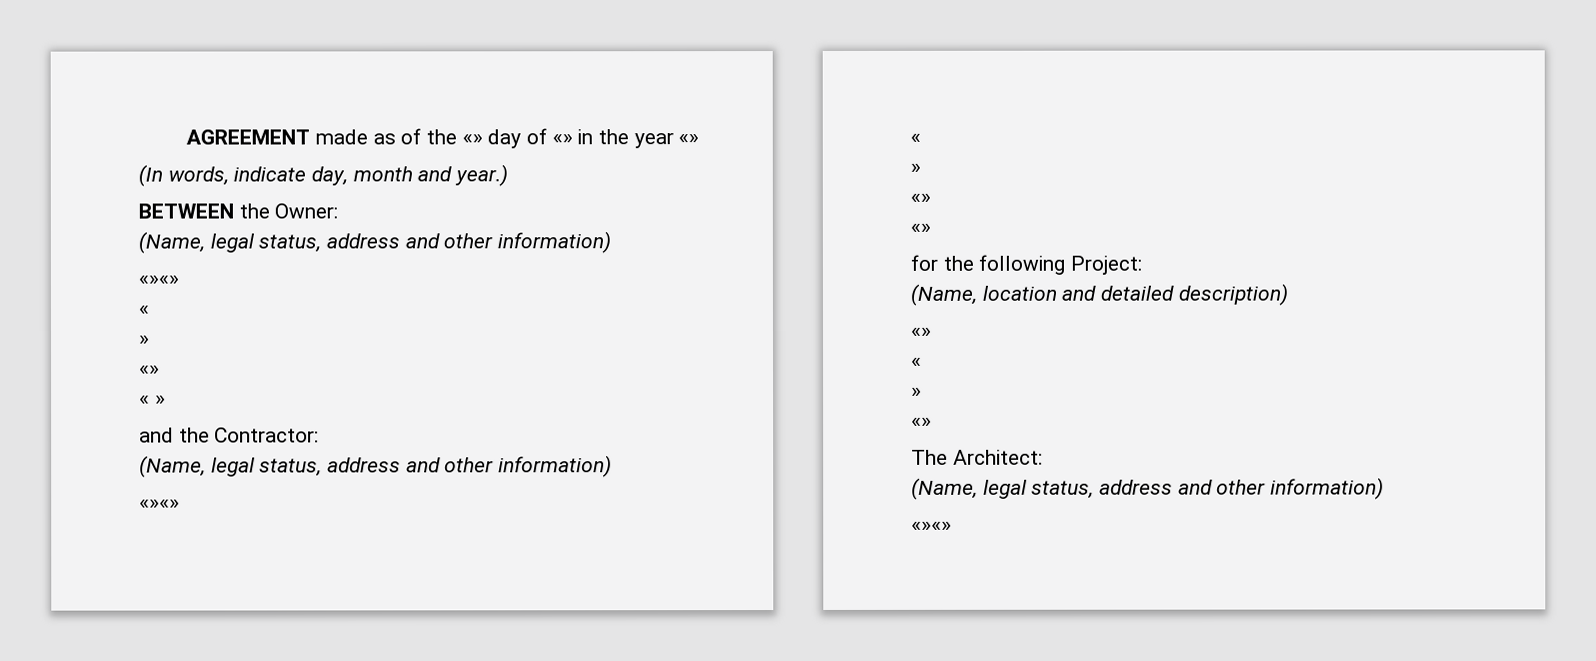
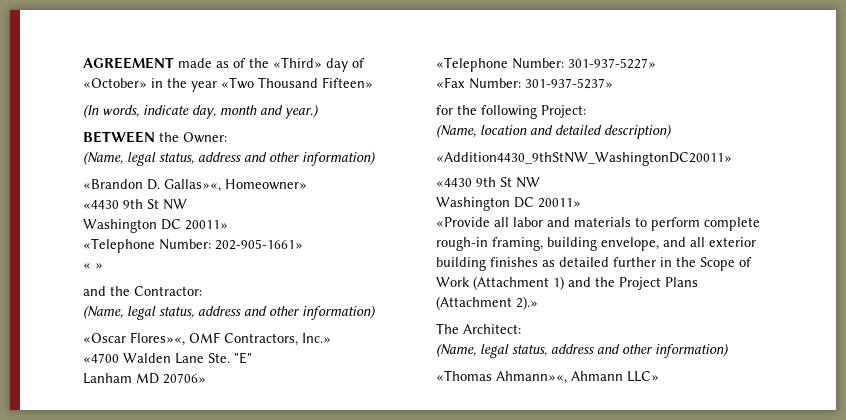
- AGREEMENT made as of the «» day of «» in the year «»
+ AGREEMENT made as of the «Third» day of «October» in the year «Two Thousand Fifteen»
  BETWEEN the Owner:
  (Name, legal status, address and other information)
- «»«»
- «
- »
- «»
+ «Brandon D. Gallas»«, Homeowner»
+ «4430 9th St NW
+ Washington DC 20011»
+ «Telephone Number: 202-905-1661»
  and the Contractor:
  (Name, legal status, address and other information)
- «»«»
- «
- »
- «»
- «»
+ «Oscar Flores»«, OMF Contractors, Inc.»
+ «4700 Walden Lane Ste. "E"
+ Lanham MD 20706»
+ «Telephone Number: 301-937-5227»
+ «Fax Number: 301-937-5237»
  (Name, location and detailed description)
- «»
- «
- »
- «»
+ «Addition4430_9thStNW_WashingtonDC20011»
+ «4430 9th St NW
+ Washington DC 20011»
+ «Provide all labor and materials to perform complete rough-in framing, building envelope, and all exterior building finishes as detailed further in the Scope of Work (Attachment 1) and the Project Plans (Attachment 2).»
  The Architect:
  (Name, legal status, address and other information)
- «»«»
+ «Thomas Ahmann»«, Ahmann LLC»

